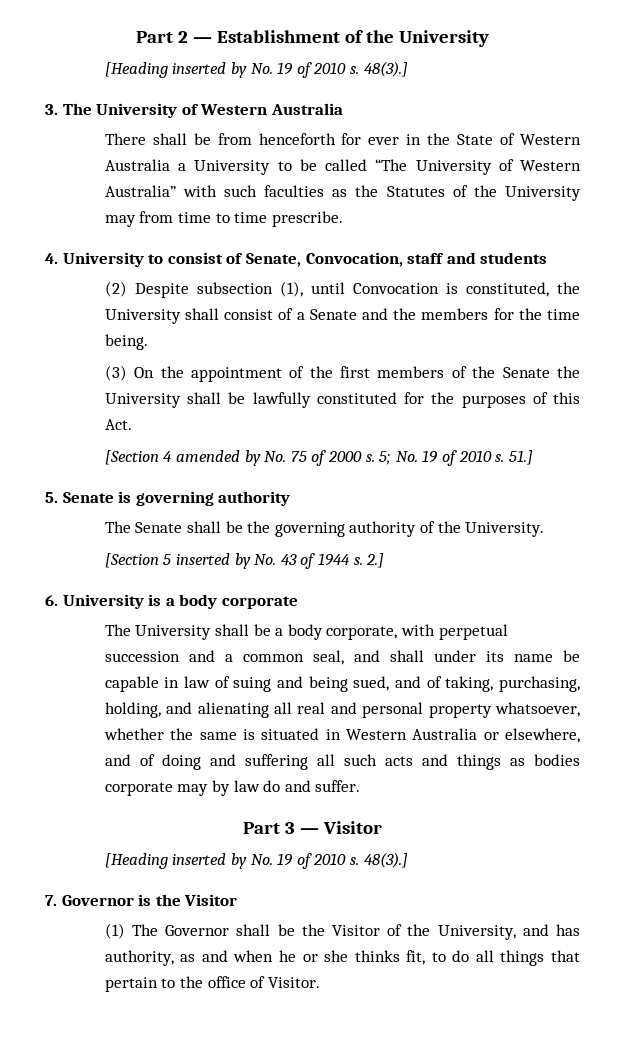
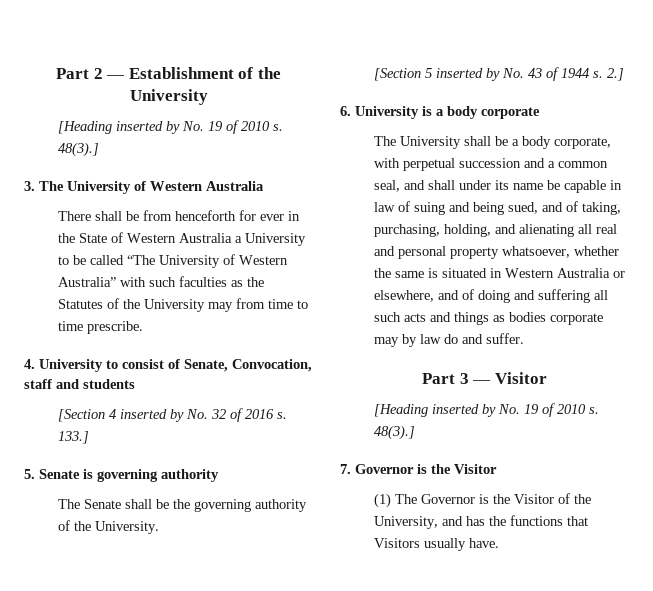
- (2) Despite subsection (1), until Convocation is constituted, the University shall consist of a Senate and the members for the time being.
- (3) On the appointment of the first members of the Senate the University shall be lawfully constituted for the purposes of this Act.
- [Section 4 amended by No. 75 of 2000 s. 5; No. 19 of 2010 s. 51.]
+ [Section 4 inserted by No. 32 of 2016 s. 133.]
- (1) The Governor shall be the Visitor of the University, and has authority, as and when he or she thinks fit, to do all things that pertain to the office of Visitor.
+ (1) The Governor is the Visitor of the University, and has the functions that Visitors usually have.

